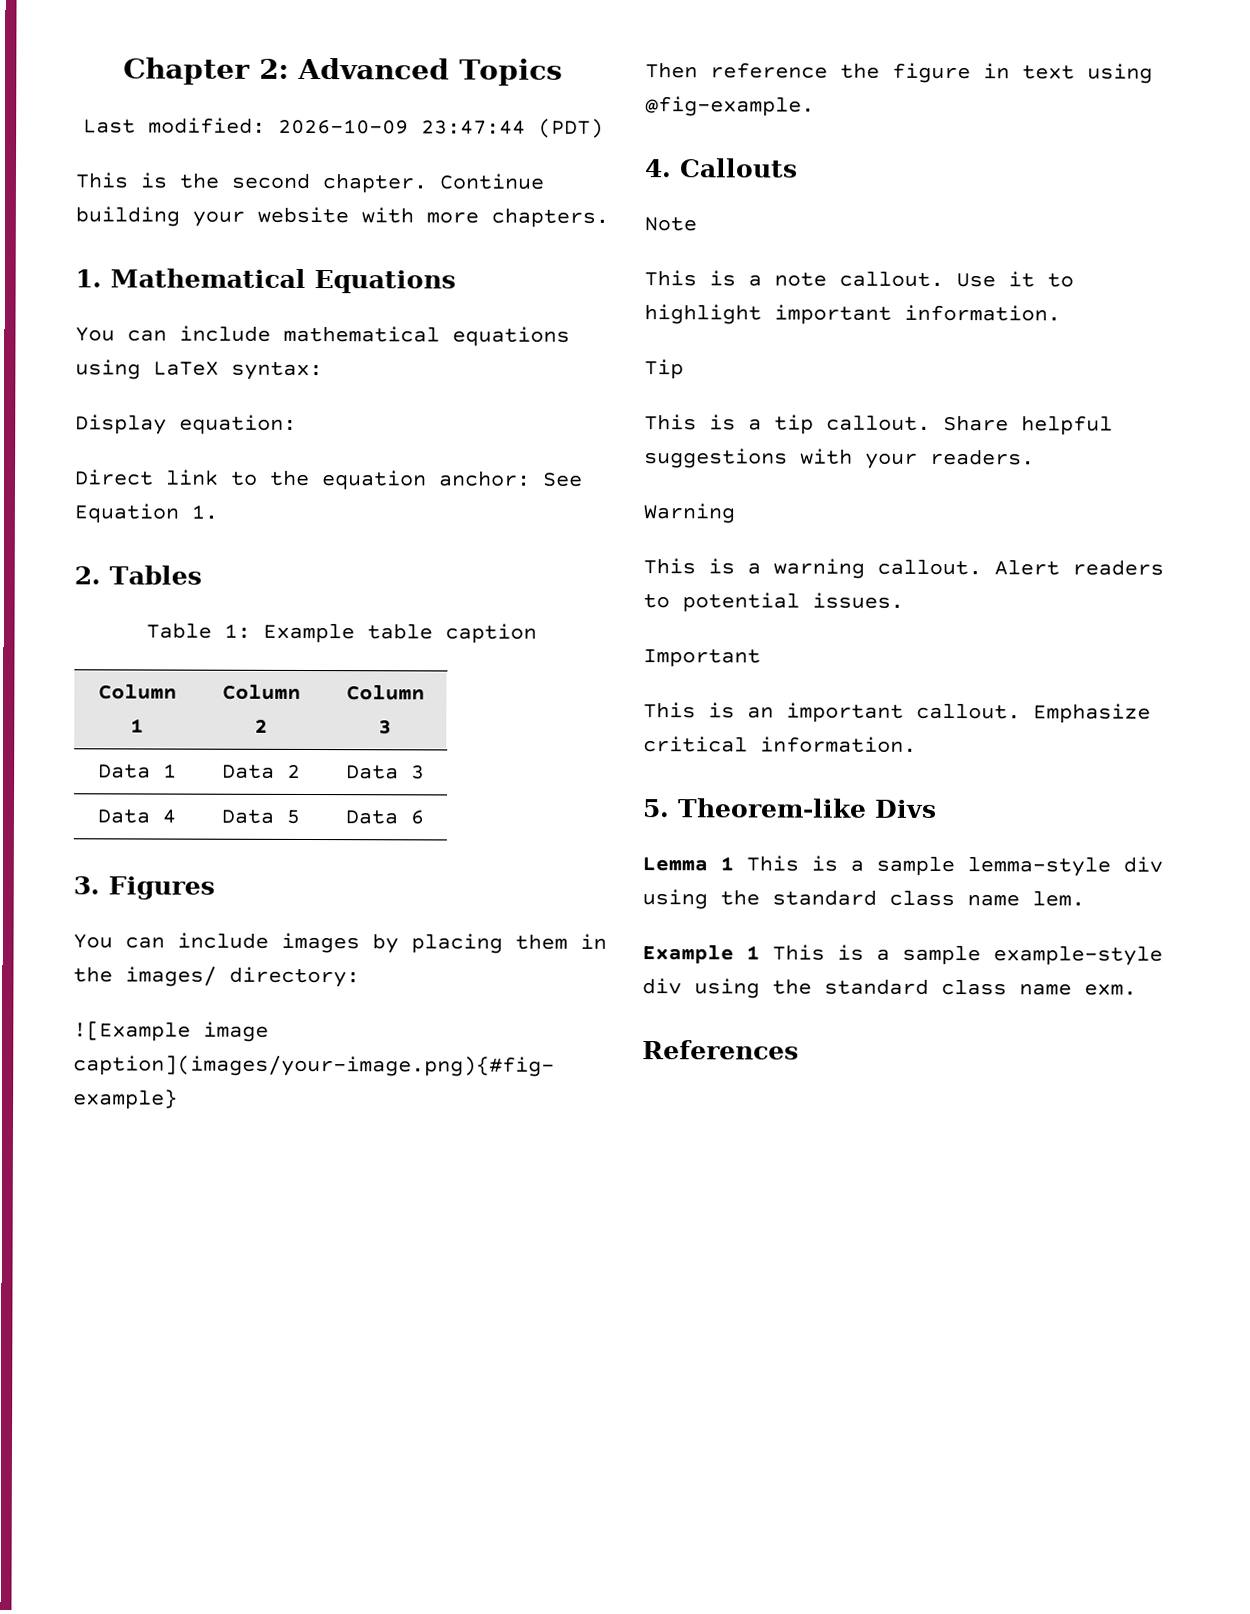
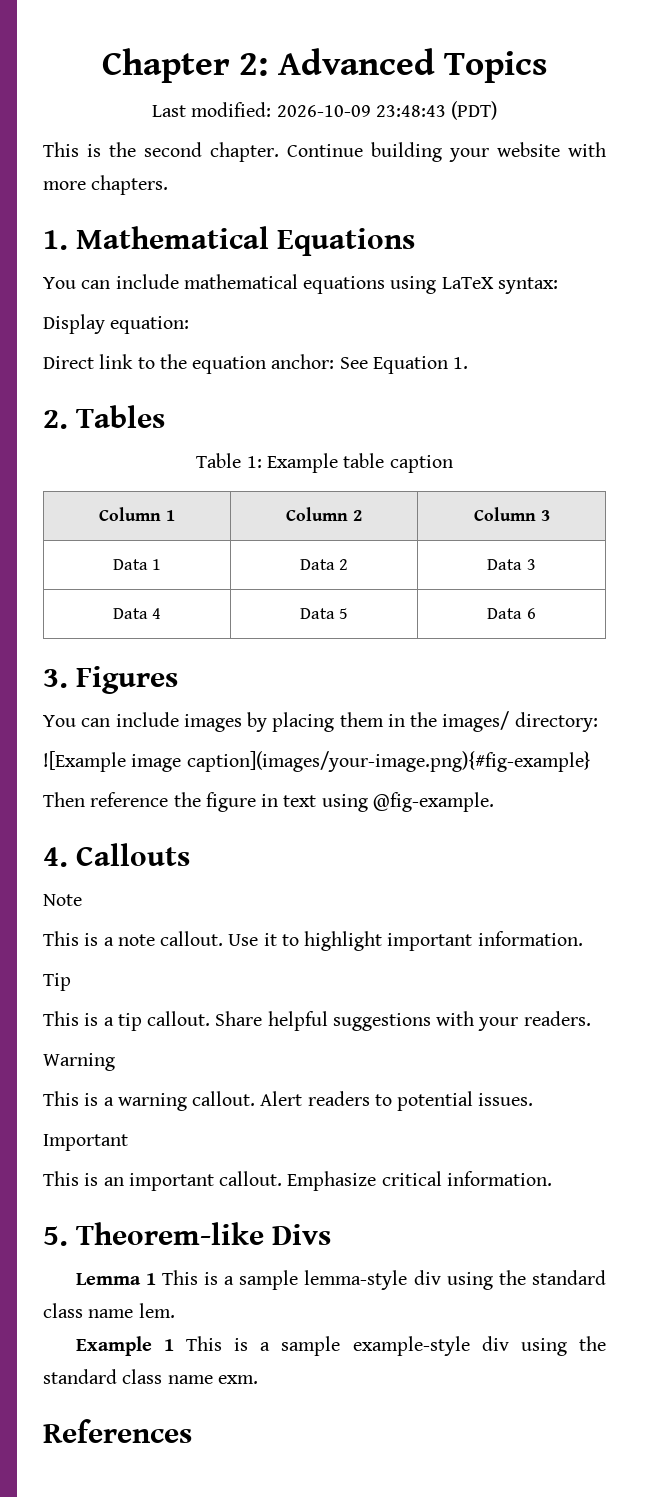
- Last modified: 2026-10-09 23:47:44 (PDT)
+ Last modified: 2026-10-09 23:48:43 (PDT)

